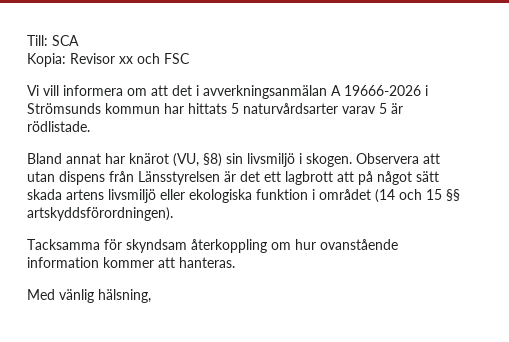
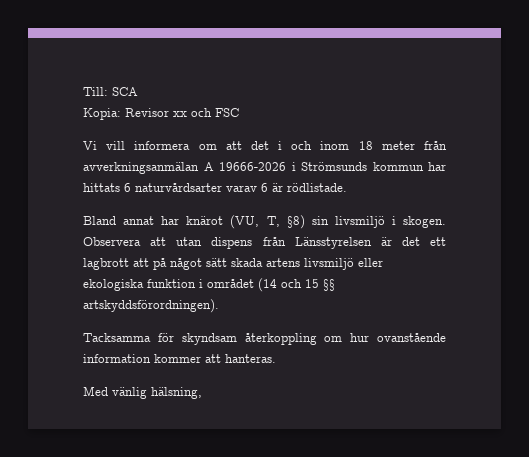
- Vi vill informera om att det i avverkningsanmälan A 19666-2026 i Strömsunds kommun har hittats 5 naturvårdsarter varav 5 är rödlistade.
+ Vi vill informera om att det i och inom 18 meter från avverkningsanmälan A 19666-2026 i Strömsunds kommun har hittats 6 naturvårdsarter varav 6 är rödlistade.
- Bland annat har knärot (VU, §8) sin livsmiljö i skogen.
+ Bland annat har knärot (VU, T, §8) sin livsmiljö i skogen.

